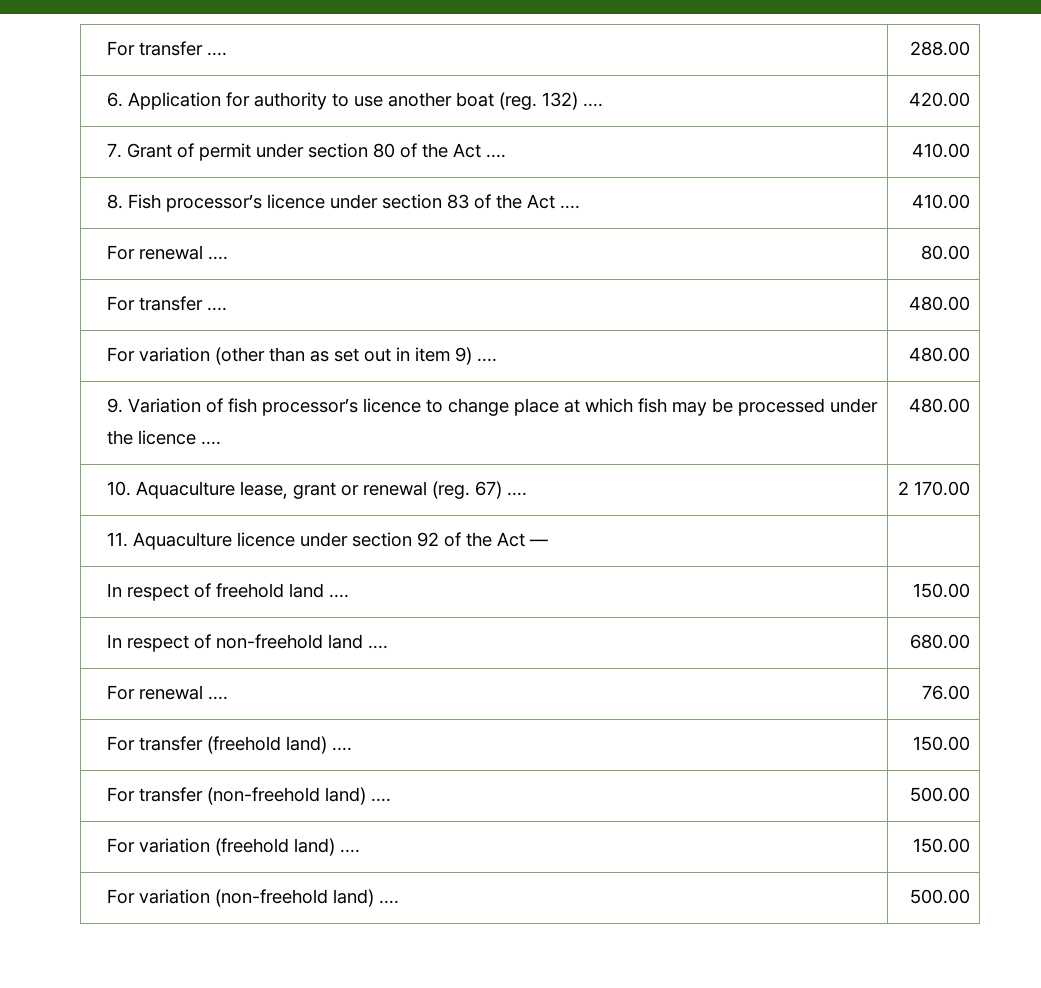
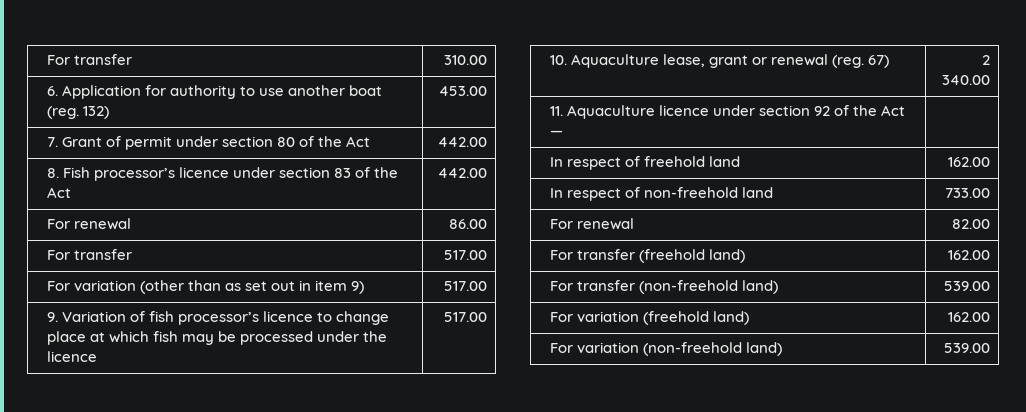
- For transfer .... | 288.00
+ For transfer | 310.00
- 6. Application for authority to use another boat (reg. 132) .... | 420.00
+ 6. Application for authority to use another boat (reg. 132) | 453.00
- 7. Grant of permit under section 80 of the Act .... | 410.00
+ 7. Grant of permit under section 80 of the Act | 442.00
- 8. Fish processor’s licence under section 83 of the Act .... | 410.00
- For renewal .... | 80.00
- For transfer .... | 480.00
+ 8. Fish processor’s licence under section 83 of the Act | 442.00
+ For renewal | 86.00
+ For transfer | 517.00
- For variation (other than as set out in item 9) .... | 480.00
+ For variation (other than as set out in item 9) | 517.00
- 9. Variation of fish processor’s licence to change place at which fish may be processed under the licence .... | 480.00
+ 9. Variation of fish processor’s licence to change place at which fish may be processed under the licence | 517.00
- 10. Aquaculture lease, grant or renewal (reg. 67) .... | 2 170.00
+ 10. Aquaculture lease, grant or renewal (reg. 67) | 2 340.00
- In respect of freehold land .... | 150.00
+ In respect of freehold land | 162.00
- In respect of non-freehold land .... | 680.00
- For renewal .... | 76.00
+ In respect of non-freehold land | 733.00
+ For renewal | 82.00
- For transfer (freehold land) .... | 150.00
+ For transfer (freehold land) | 162.00
- For transfer (non-freehold land) .... | 500.00
+ For transfer (non-freehold land) | 539.00
- For variation (freehold land) .... | 150.00
+ For variation (freehold land) | 162.00
- For variation (non-freehold land) .... | 500.00
+ For variation (non-freehold land) | 539.00

